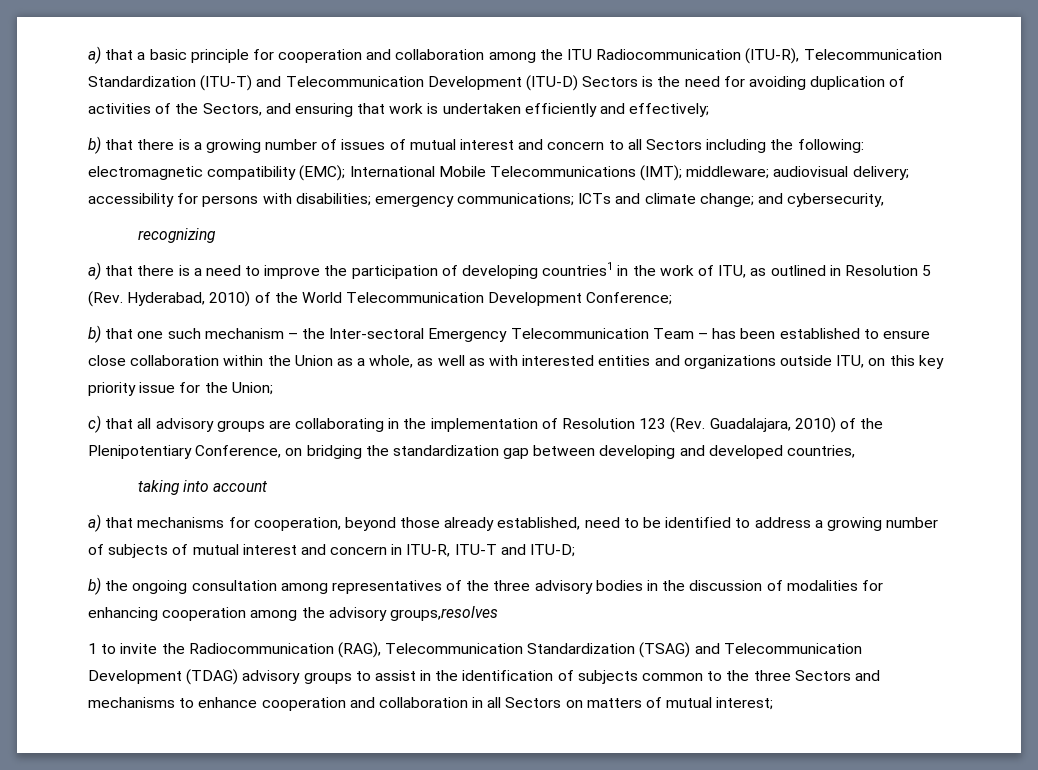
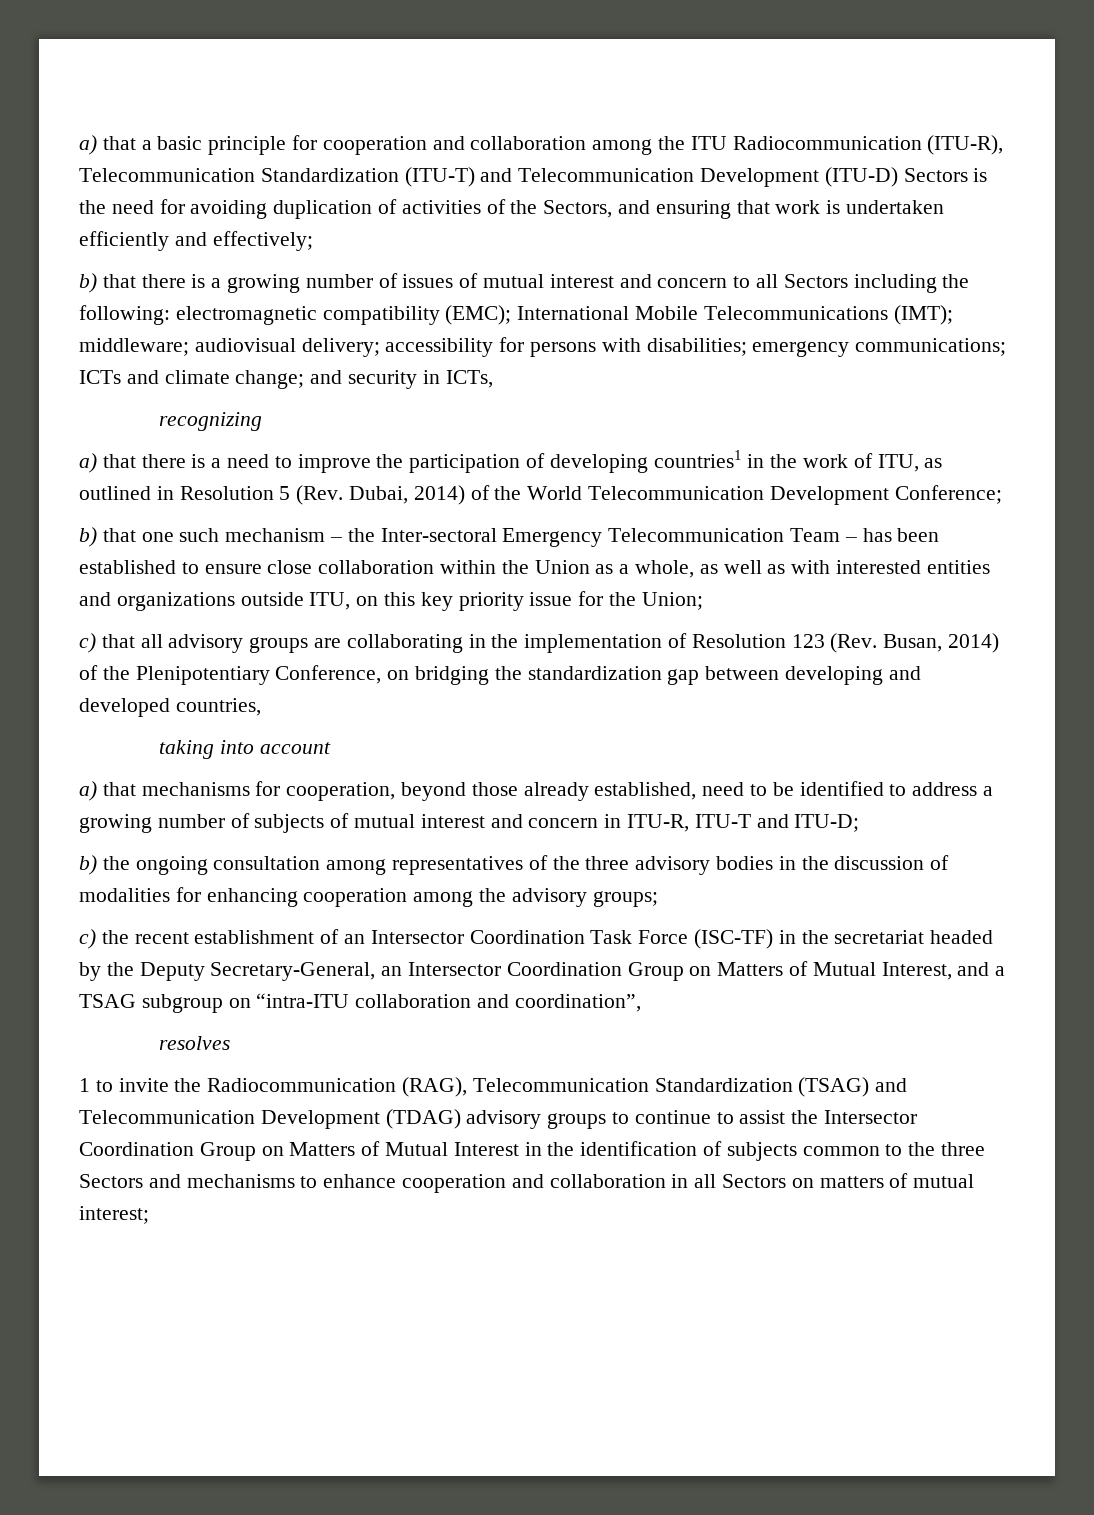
- b) that there is a growing number of issues of mutual interest and concern to all Sectors including the following: electromagnetic compatibility (EMC); International Mobile Telecommunications (IMT); middleware; audiovisual delivery; accessibility for persons with disabilities; emergency communications; ICTs and climate change; and cybersecurity,
+ b) that there is a growing number of issues of mutual interest and concern to all Sectors including the following: electromagnetic compatibility (EMC); International Mobile Telecommunications (IMT); middleware; audiovisual delivery; accessibility for persons with disabilities; emergency communications; ICTs and climate change; and security in ICTs,
- a) that there is a need to improve the participation of developing countries1 in the work of ITU, as outlined in Resolution 5 (Rev. Hyderabad, 2010) of the World Telecommunication Development Conference;
+ a) that there is a need to improve the participation of developing countries1 in the work of ITU, as outlined in Resolution 5 (Rev. Dubai, 2014) of the World Telecommunication Development Conference;
- c) that all advisory groups are collaborating in the implementation of Resolution 123 (Rev. Guadalajara, 2010) of the Plenipotentiary Conference, on bridging the standardization gap between developing and developed countries,
+ c) that all advisory groups are collaborating in the implementation of Resolution 123 (Rev. Busan, 2014) of the Plenipotentiary Conference, on bridging the standardization gap between developing and developed countries,
- b) the ongoing consultation among representatives of the three advisory bodies in the discussion of modalities for enhancing cooperation among the advisory groups,resolves
+ b) the ongoing consultation among representatives of the three advisory bodies in the discussion of modalities for enhancing cooperation among the advisory groups;
+ c) the recent establishment of an Intersector Coordination Task Force (ISC-TF) in the secretariat headed by the Deputy Secretary-General, an Intersector Coordination Group on Matters of Mutual Interest, and a TSAG subgroup on “intra-ITU collaboration and coordination”,
+ resolves
- 1 to invite the Radiocommunication (RAG), Telecommunication Standardization (TSAG) and Telecommunication Development (TDAG) advisory groups to assist in the identification of subjects common to the three Sectors and mechanisms to enhance cooperation and collaboration in all Sectors on matters of mutual interest;
+ 1 to invite the Radiocommunication (RAG), Telecommunication Standardization (TSAG) and Telecommunication Development (TDAG) advisory groups to continue to assist the Intersector Coordination Group on Matters of Mutual Interest in the identification of subjects common to the three Sectors and mechanisms to enhance cooperation and collaboration in all Sectors on matters of mutual interest;

